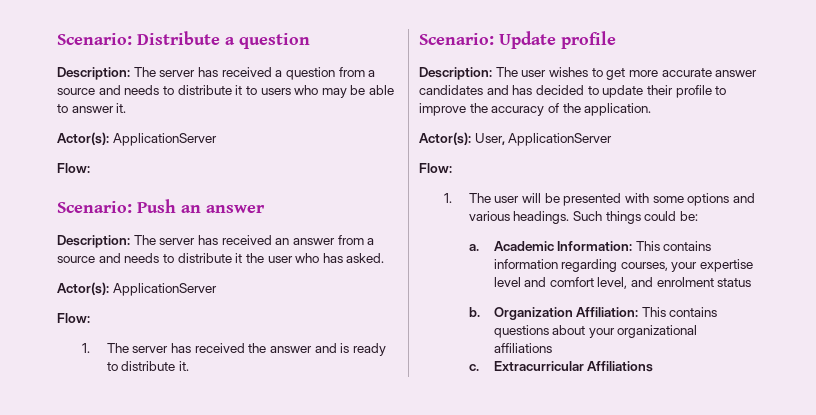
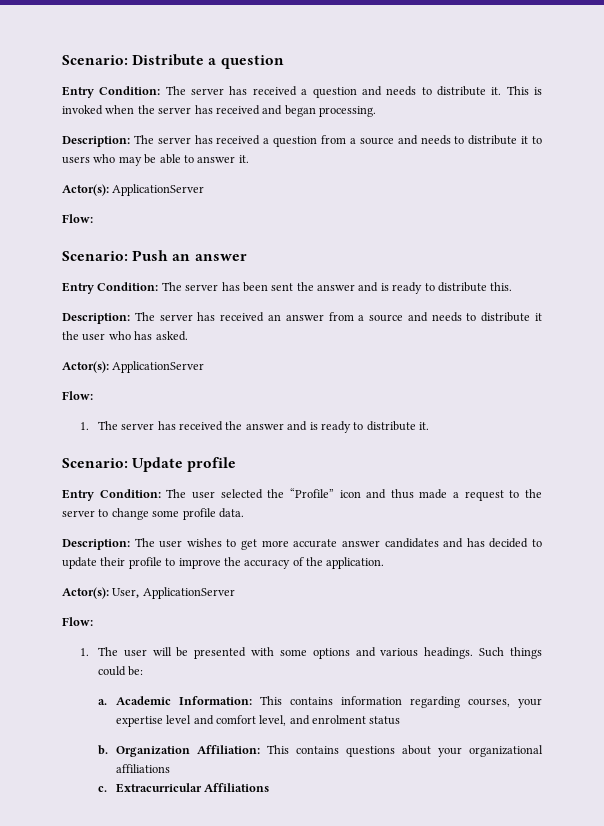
+ Entry Condition: The server has received a question and needs to distribute it. This is invoked when the server has received and began processing.
+ Entry Condition: The server has been sent the answer and is ready to distribute this.
+ Entry Condition: The user selected the “Profile” icon and thus made a request to the server to change some profile data.

